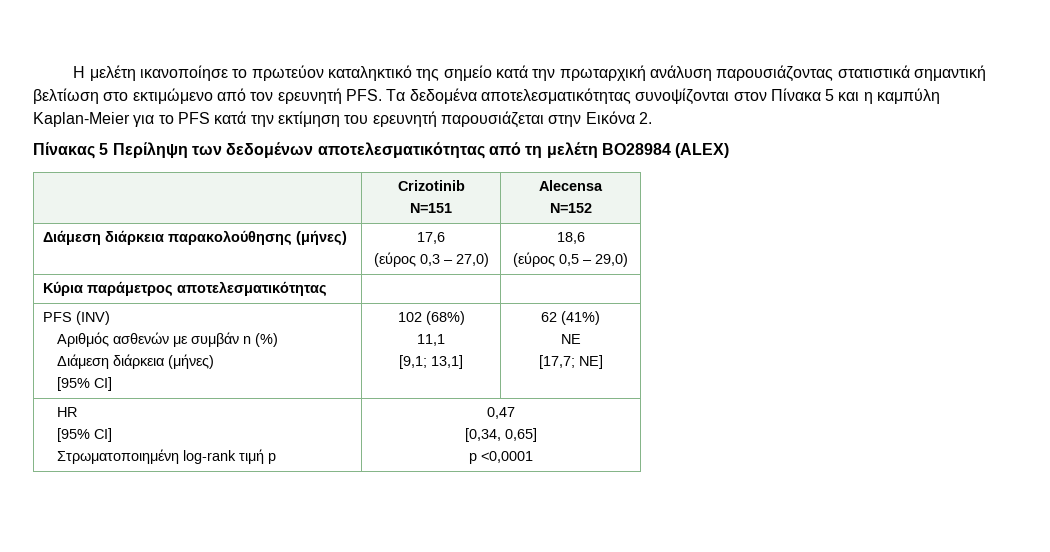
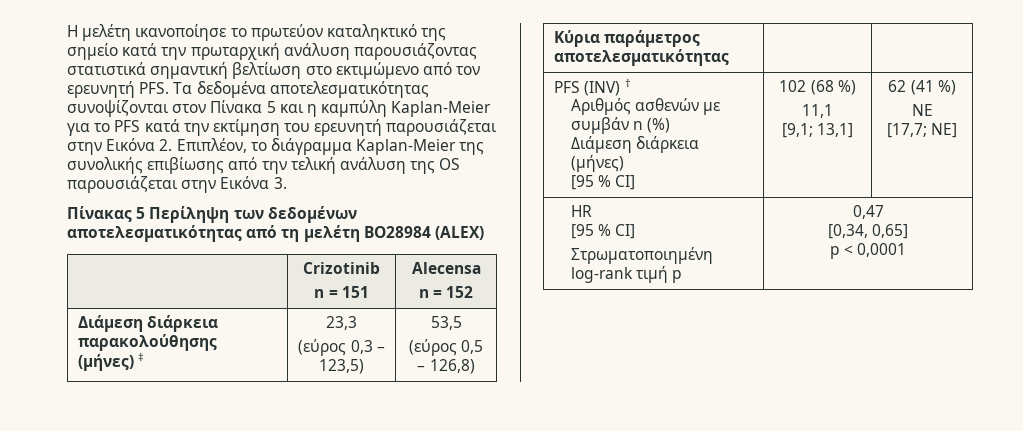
- Η μελέτη ικανοποίησε το πρωτεύον καταληκτικό της σημείο κατά την πρωταρχική ανάλυση παρουσιάζοντας στατιστικά σημαντική βελτίωση στο εκτιμώμενο από τον ερευνητή PFS. Τα δεδομένα αποτελεσματικότητας συνοψίζονται στον Πίνακα 5 και η καμπύλη Kaplan-Meier για το PFS κατά την εκτίμηση του ερευνητή παρουσιάζεται στην Εικόνα 2.
+ Η μελέτη ικανοποίησε το πρωτεύον καταληκτικό της σημείο κατά την πρωταρχική ανάλυση παρουσιάζοντας στατιστικά σημαντική βελτίωση στο εκτιμώμενο από τον ερευνητή PFS. Τα δεδομένα αποτελεσματικότητας συνοψίζονται στον Πίνακα 5 και η καμπύλη Kaplan-Meier για το PFS κατά την εκτίμηση του ερευνητή παρουσιάζεται στην Εικόνα 2. Επιπλέον, το διάγραμμα Kaplan-Meier της συνολικής επιβίωσης από την τελική ανάλυση της OS παρουσιάζεται στην Εικόνα 3.
  | Crizotinib
- N=151 | Alecensa
- N=152
+ n = 151 | Alecensa
+ n = 152
- Διάμεση διάρκεια παρακολούθησης (μήνες) | 17,6
- (εύρος 0,3 – 27,0) | 18,6
- (εύρος 0,5 – 29,0)
+ Διάμεση διάρκεια παρακολούθησης (μήνες) ‡ | 23,3
+ (εύρος 0,3 – 123,5) | 53,5
+ (εύρος 0,5 – 126,8)
- PFS (IΝV)
+ PFS (IΝV) †
  Αριθμός ασθενών με συμβάν n (%)
  Διάμεση διάρκεια (μήνες)
- [95% CI] | 102 (68%)
+ [95 % CI] | 102 (68 %)
  11,1
- [9,1; 13,1] | 62 (41%)
+ [9,1; 13,1] | 62 (41 %)
  HR
- [95% CI]
+ [95 % CI]
  Στρωματοποιημένη log-rank τιμή p | 0,47
  [0,34, 0,65]
- p <0,0001
+ p < 0,0001

